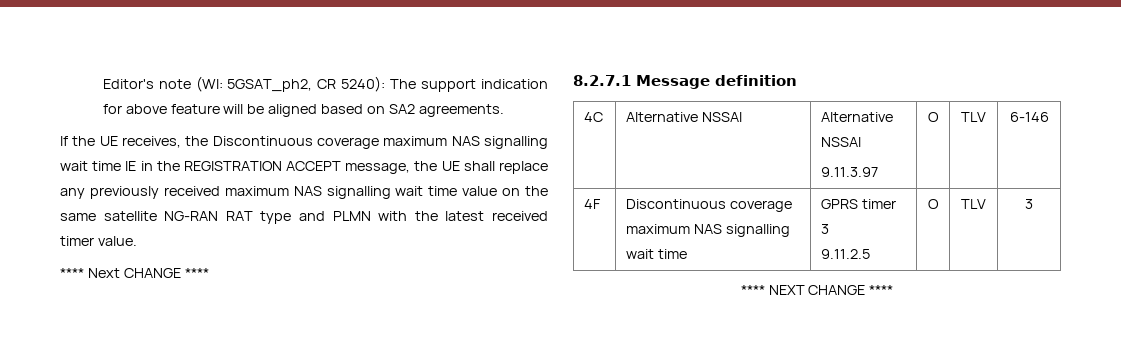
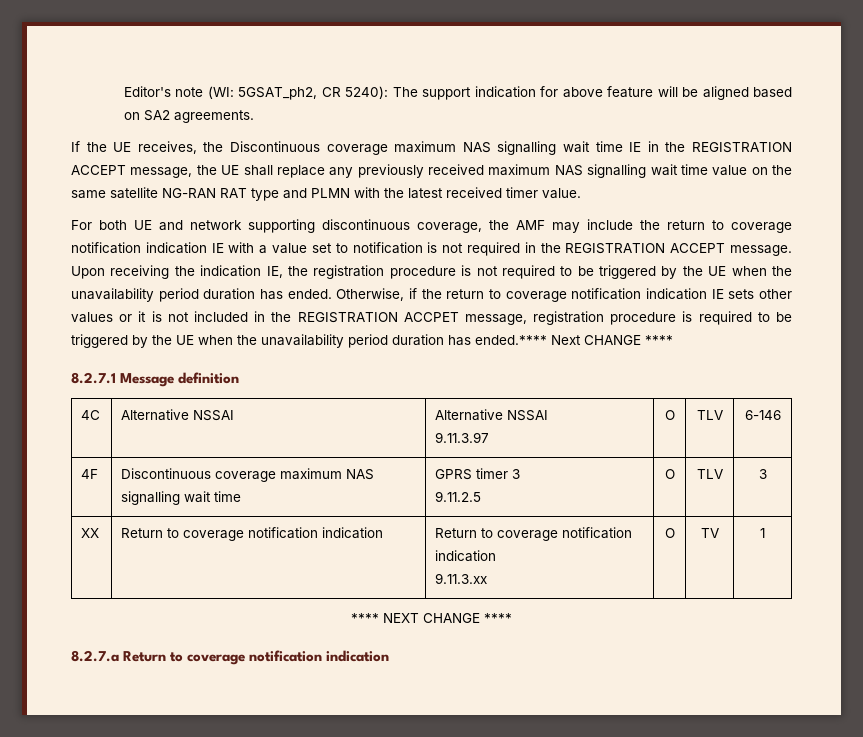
- **** Next CHANGE ****
+ For both UE and network supporting discontinuous coverage, the AMF may include the return to coverage notification indication IE with a value set to notification is not required in the REGISTRATION ACCEPT message. Upon receiving the indication IE, the registration procedure is not required to be triggered by the UE when the unavailability period duration has ended. Otherwise, if the return to coverage notification indication IE sets other values or it is not included in the REGISTRATION ACCPET message, registration procedure is required to be triggered by the UE when the unavailability period duration has ended.**** Next CHANGE ****
+ XX | Return to coverage notification indication | Return to coverage notification indication
+ 9.11.3.xx | O | TV | 1
  **** NEXT CHANGE ****
+ 8.2.7.a Return to coverage notification indication

